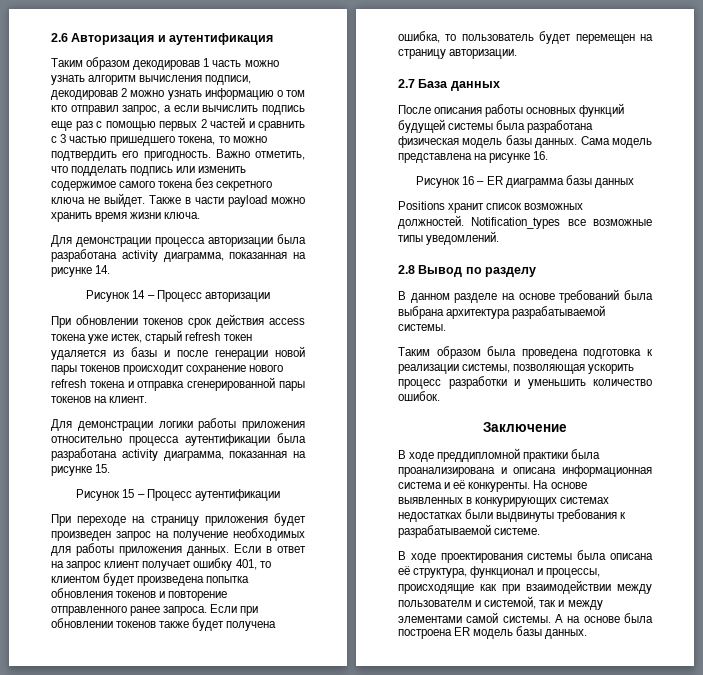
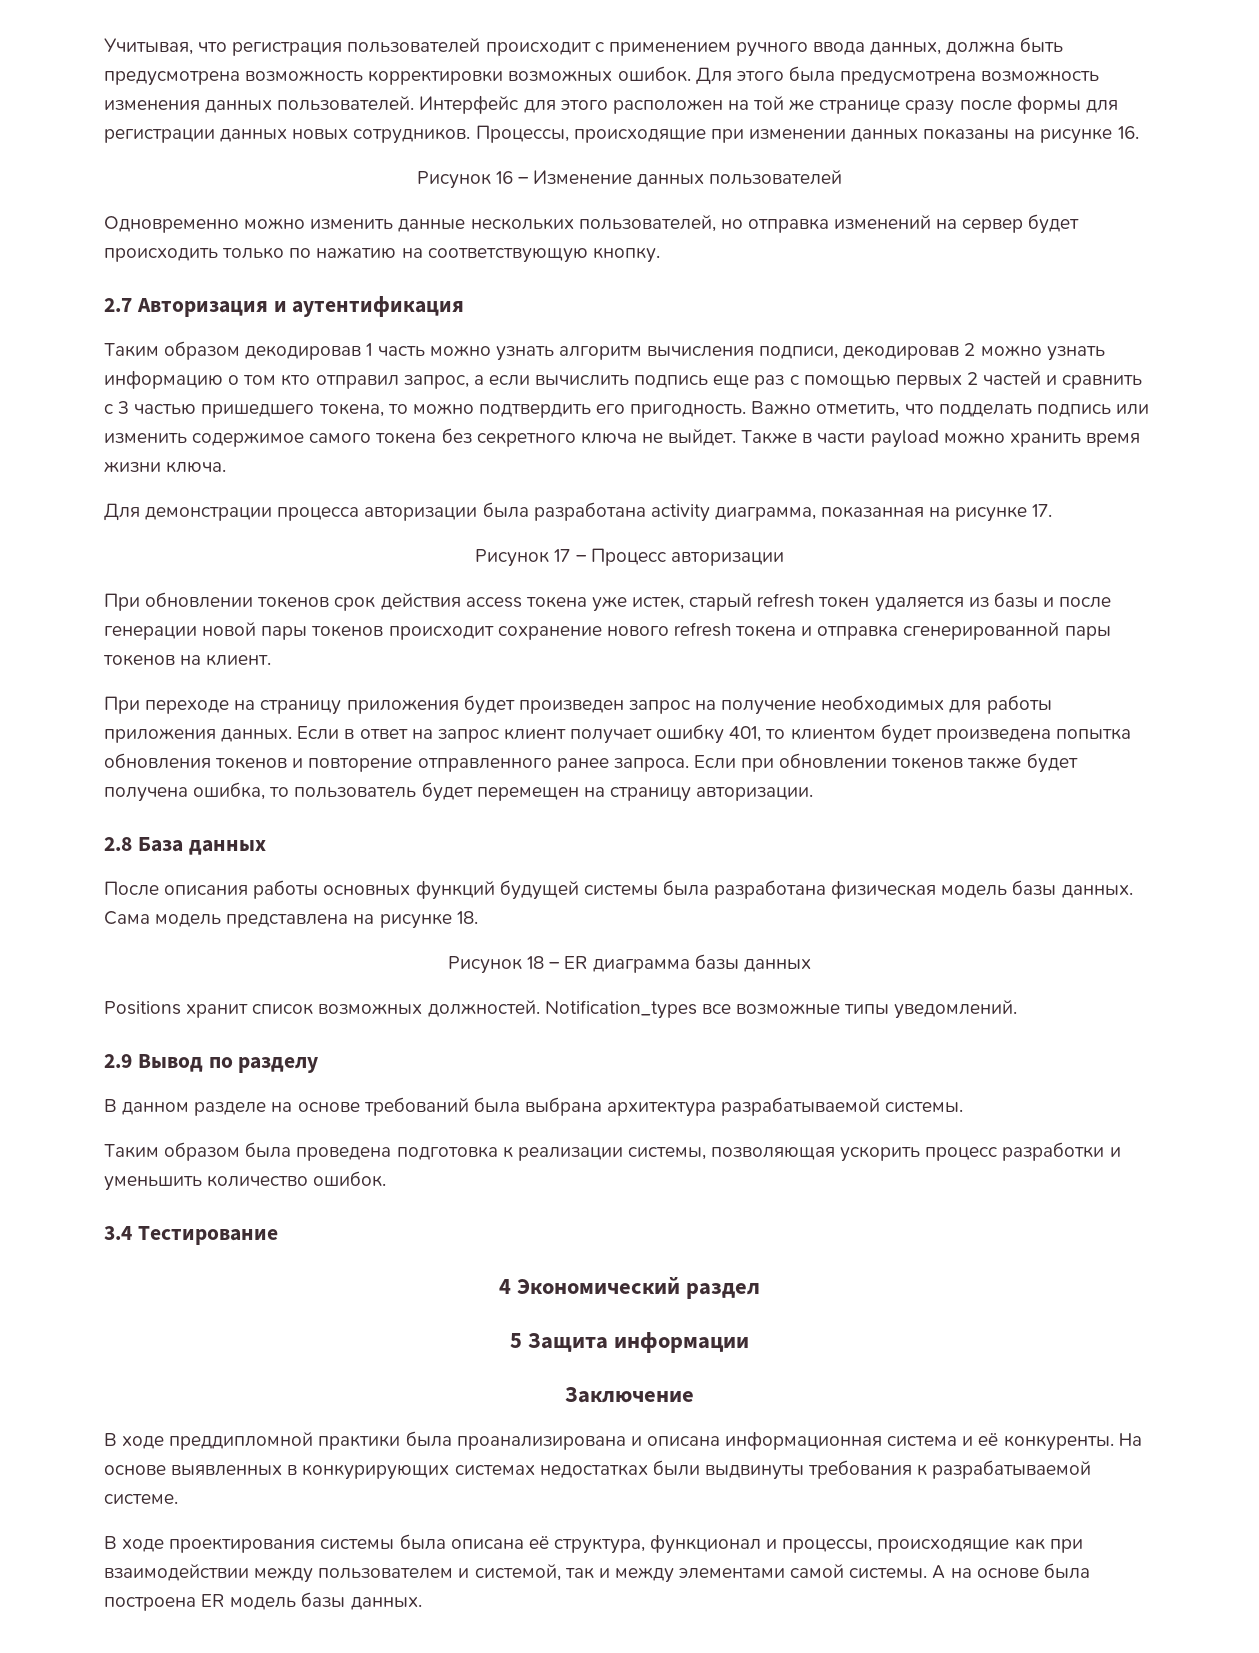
- 2.6 Авторизация и аутентификация
+ Учитывая, что регистрация пользователей происходит с применением ручного ввода данных, должна быть предусмотрена возможность корректировки возможных ошибок. Для этого была предусмотрена возможность изменения данных пользователей. Интерфейс для этого расположен на той же странице сразу после формы для регистрации данных новых сотрудников. Процессы, происходящие при изменении данных показаны на рисунке 16.
+ Рисунок 16 – Изменение данных пользователей
+ Одновременно можно изменить данные нескольких пользователей, но отправка изменений на сервер будет происходить только по нажатию на соответствующую кнопку.
+ 2.7 Авторизация и аутентификация
- Для демонстрации процесса авторизации была разработана activity диаграмма, показанная на рисунке 14.
- Рисунок 14 – Процесс авторизации
+ Для демонстрации процесса авторизации была разработана activity диаграмма, показанная на рисунке 17.
+ Рисунок 17 – Процесс авторизации
- Для демонстрации логики работы приложения относительно процесса аутентификации была разработана activity диаграмма, показанная на рисунке 15.
- Рисунок 15 – Процесс аутентификации
- 2.7 База данных
+ 2.8 База данных
- Сама модель представлена на рисунке 16.
- Рисунок 16 – ER диаграмма базы данных
+ Сама модель представлена на рисунке 18.
+ Рисунок 18 – ER диаграмма базы данных
- 2.8 Вывод по разделу
+ 2.9 Вывод по разделу
+ 3.4 Тестирование
+ 4 Экономический раздел
+ 5 Защита информации
- В ходе проектирования системы была описана её структура, функционал и процессы, происходящие как при взаимодействии между пользователм и системой, так и между элементами самой системы.
+ В ходе проектирования системы была описана её структура, функционал и процессы, происходящие как при взаимодействии между пользователем и системой, так и между элементами самой системы.

